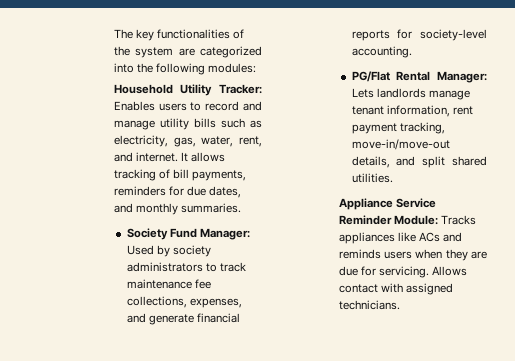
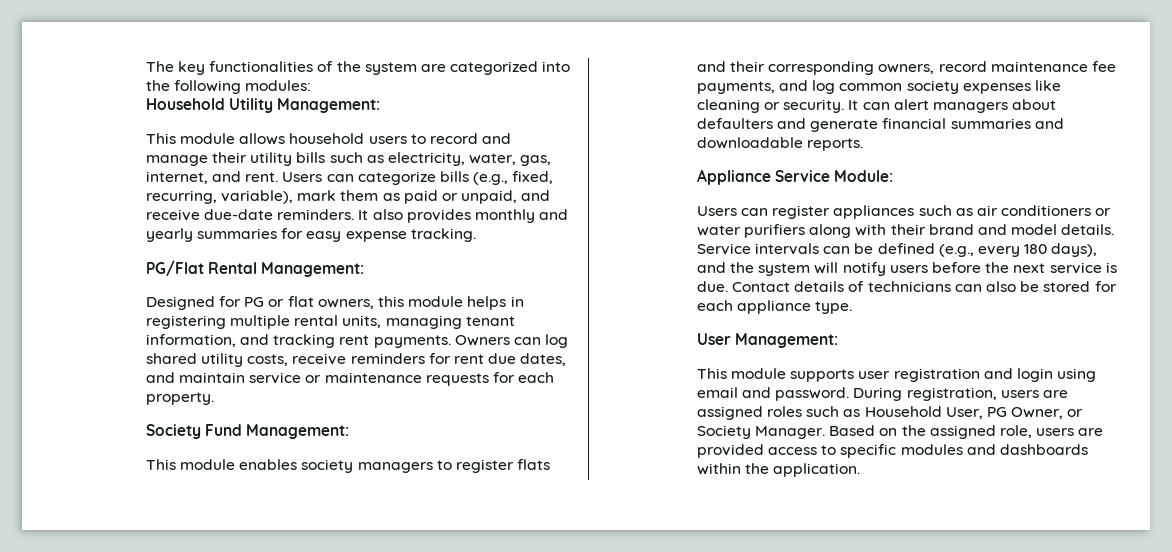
- Household Utility Tracker: Enables users to record and manage utility bills such as electricity, gas, water, rent, and internet. It allows tracking of bill payments, reminders for due dates, and monthly summaries.
- Society Fund Manager: Used by society administrators to track maintenance fee collections, expenses, and generate financial reports for society-level accounting.
- PG/Flat Rental Manager: Lets landlords manage tenant information, rent payment tracking, move-in/move-out details, and split shared utilities.
+ Household Utility Management:
+ This module allows household users to record and manage their utility bills such as electricity, water, gas, internet, and rent. Users can categorize bills (e.g., fixed, recurring, variable), mark them as paid or unpaid, and receive due-date reminders. It also provides monthly and yearly summaries for easy expense tracking.
+ PG/Flat Rental Management:
+ Designed for PG or flat owners, this module helps in registering multiple rental units, managing tenant information, and tracking rent payments. Owners can log shared utility costs, receive reminders for rent due dates, and maintain service or maintenance requests for each property.
+ Society Fund Management:
+ This module enables society managers to register flats and their corresponding owners, record maintenance fee payments, and log common society expenses like cleaning or security. It can alert managers about defaulters and generate financial summaries and downloadable reports.
- Appliance Service Reminder Module: Tracks appliances like ACs and reminds users when they are due for servicing. Allows contact with assigned technicians.
+ Appliance Service Module:
+ Users can register appliances such as air conditioners or water purifiers along with their brand and model details. Service intervals can be defined (e.g., every 180 days), and the system will notify users before the next service is due. Contact details of technicians can also be stored for each appliance type.
+ User Management:
+ This module supports user registration and login using email and password. During registration, users are assigned roles such as Household User, PG Owner, or Society Manager. Based on the assigned role, users are provided access to specific modules and dashboards within the application.

